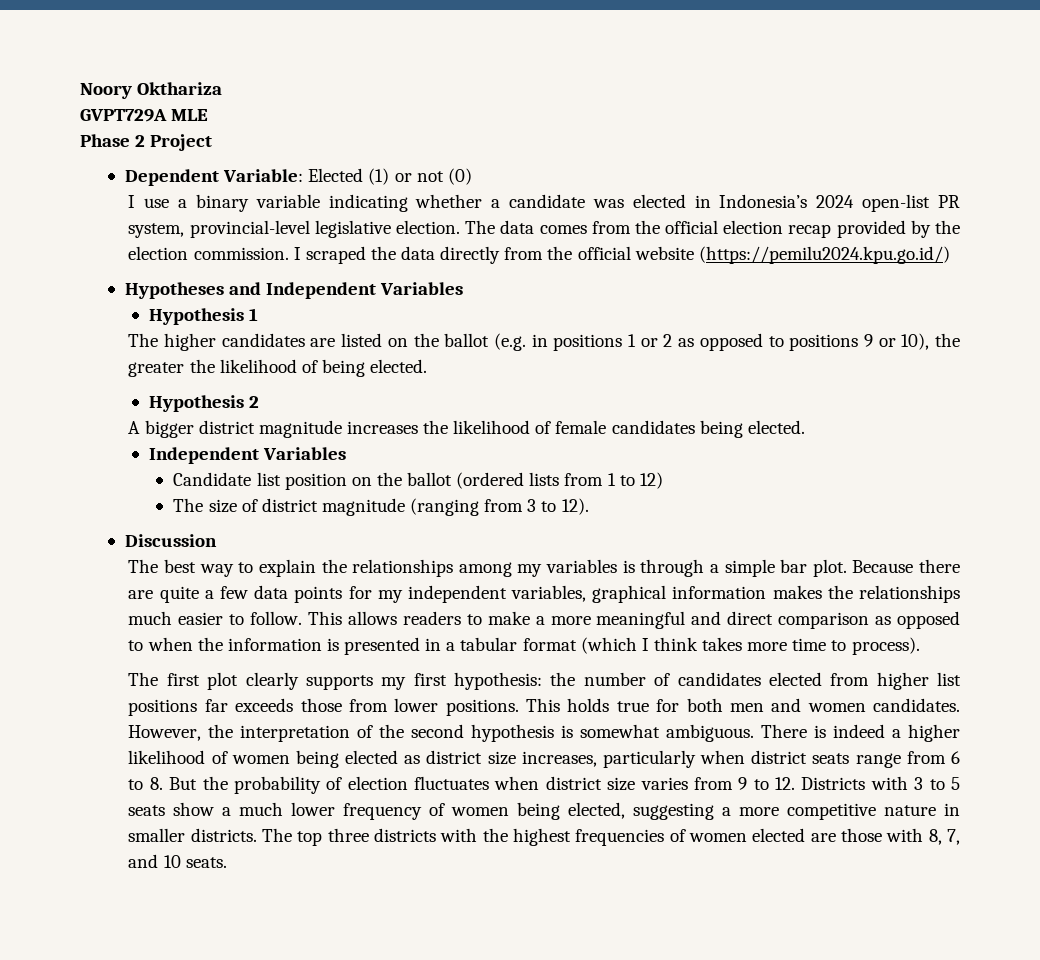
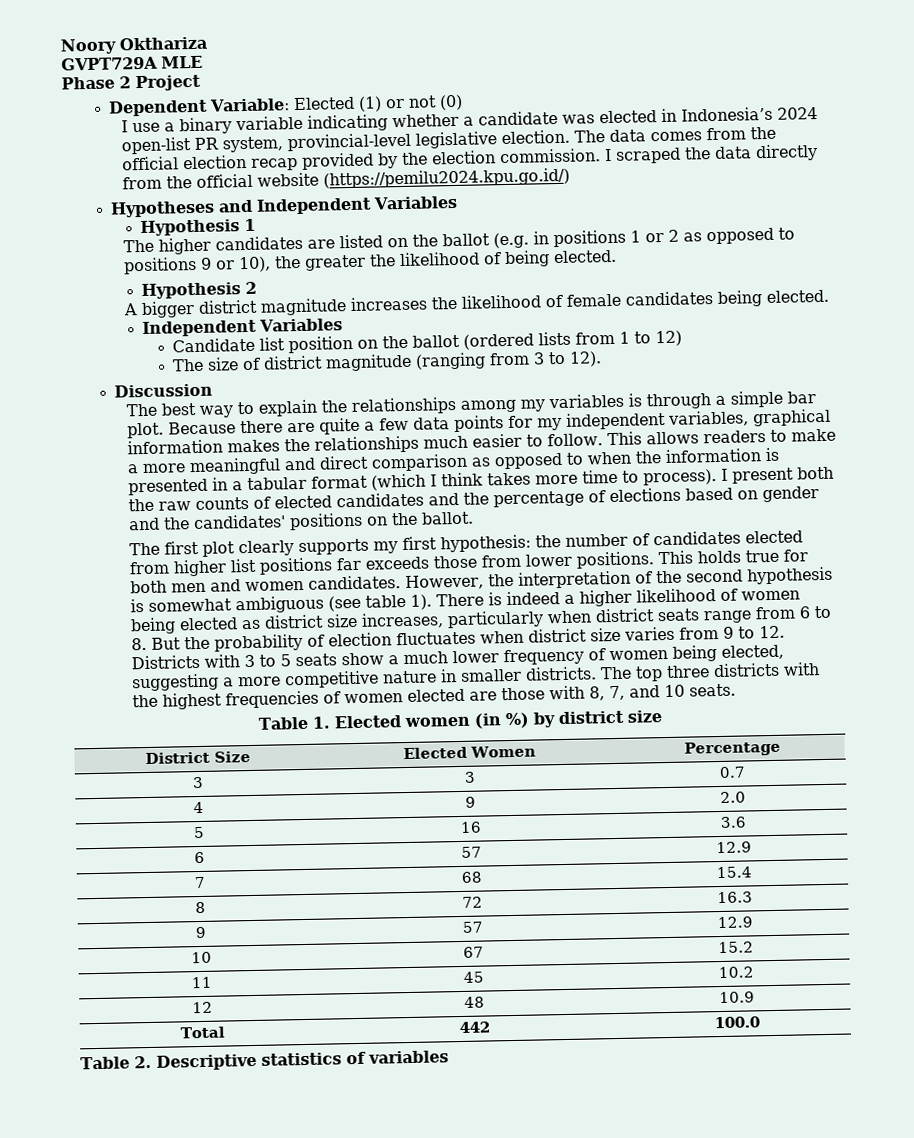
+ I present both the raw counts of elected candidates and the percentage of elections based on gender and the candidates' positions on the ballot.
- However, the interpretation of the second hypothesis is somewhat ambiguous.
+ However, the interpretation of the second hypothesis is somewhat ambiguous (see table 1).
+ Table 1. Elected women (in %) by district size
+ District Size | Elected Women | Percentage
+ 3 | 3 | 0.7
+ 4 | 9 | 2.0
+ 5 | 16 | 3.6
+ 6 | 57 | 12.9
+ 7 | 68 | 15.4
+ 8 | 72 | 16.3
+ 9 | 57 | 12.9
+ 10 | 67 | 15.2
+ 11 | 45 | 10.2
+ 12 | 48 | 10.9
+ Total | 442 | 100.0
+ Table 2. Descriptive statistics of variables

